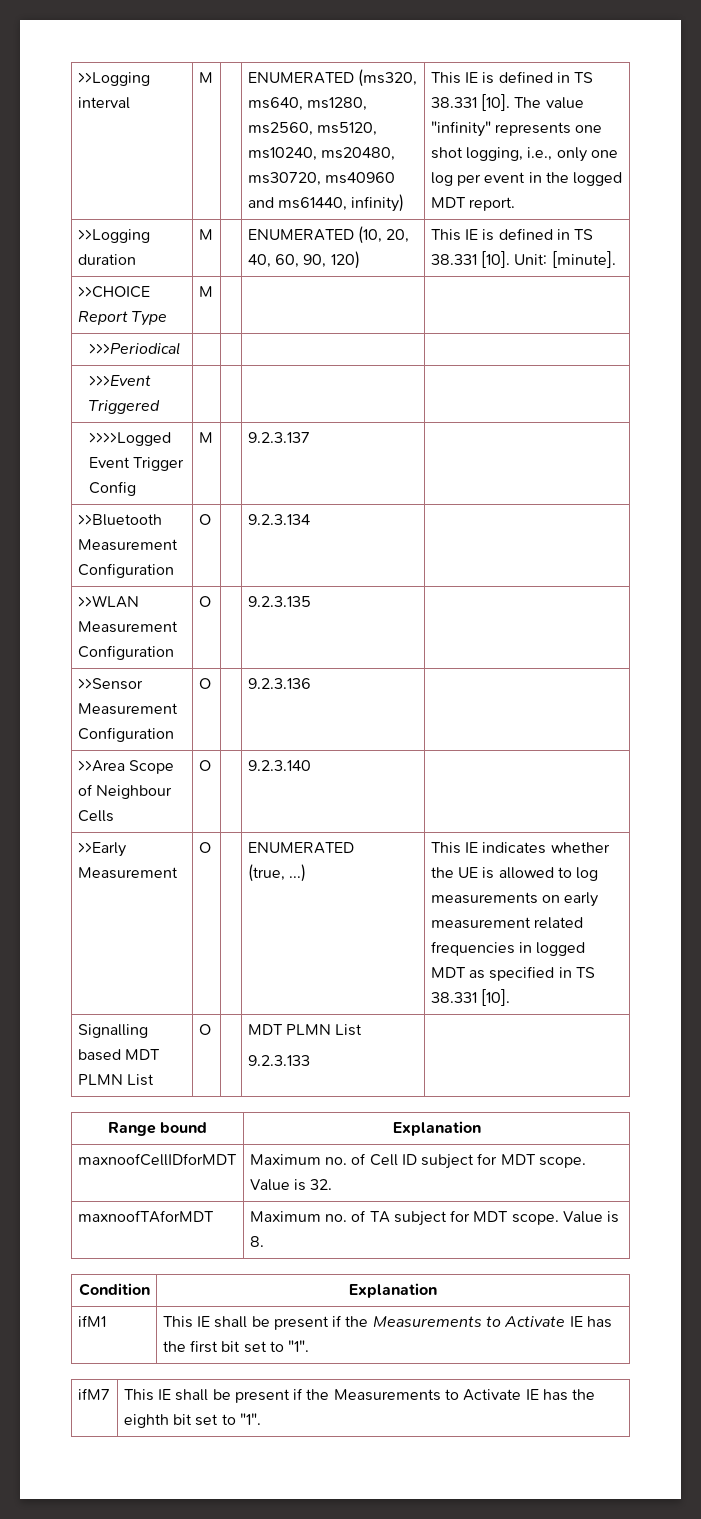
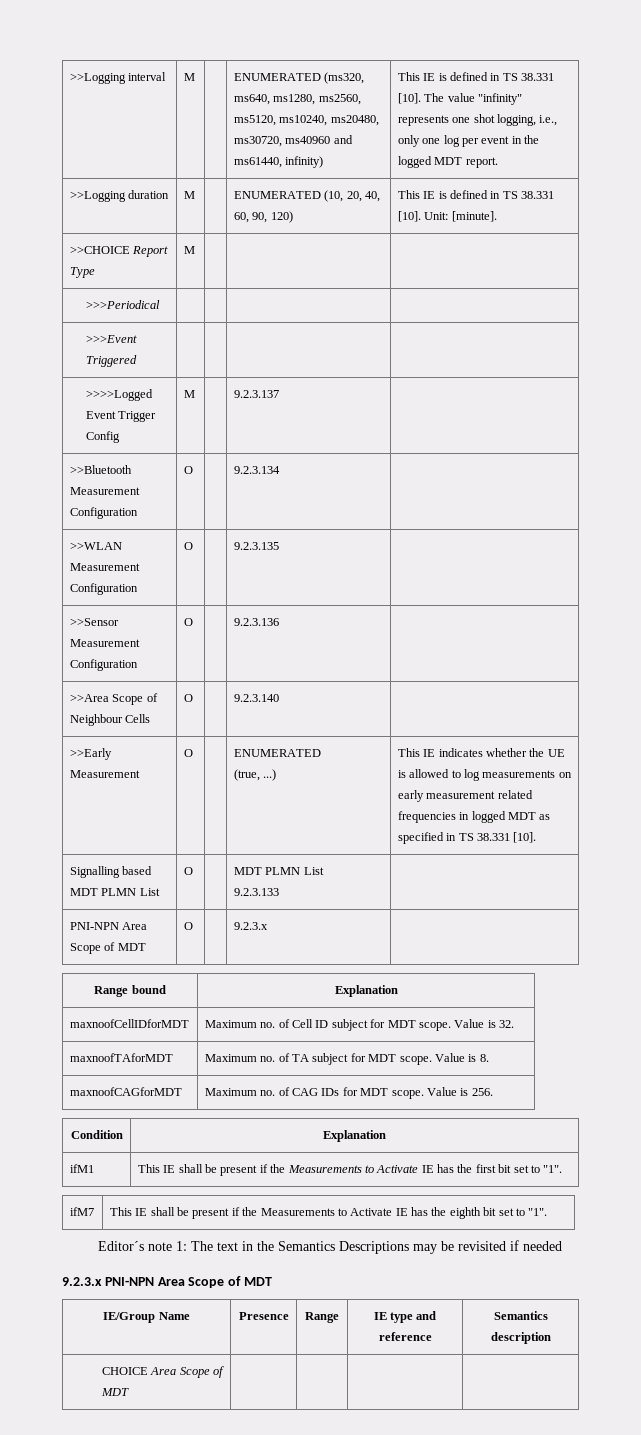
+ PNI-NPN Area Scope of MDT | O | | 9.2.3.x |
+ maxnoofCAGforMDT | Maximum no. of CAG IDs for MDT scope. Value is 256.
+ Editor´s note 1: The text in the Semantics Descriptions may be revisited if needed
+ 9.2.3.x PNI-NPN Area Scope of MDT
+ IE/Group Name | Presence | Range | IE type and reference | Semantics description
+ CHOICE Area Scope of MDT | | | |

